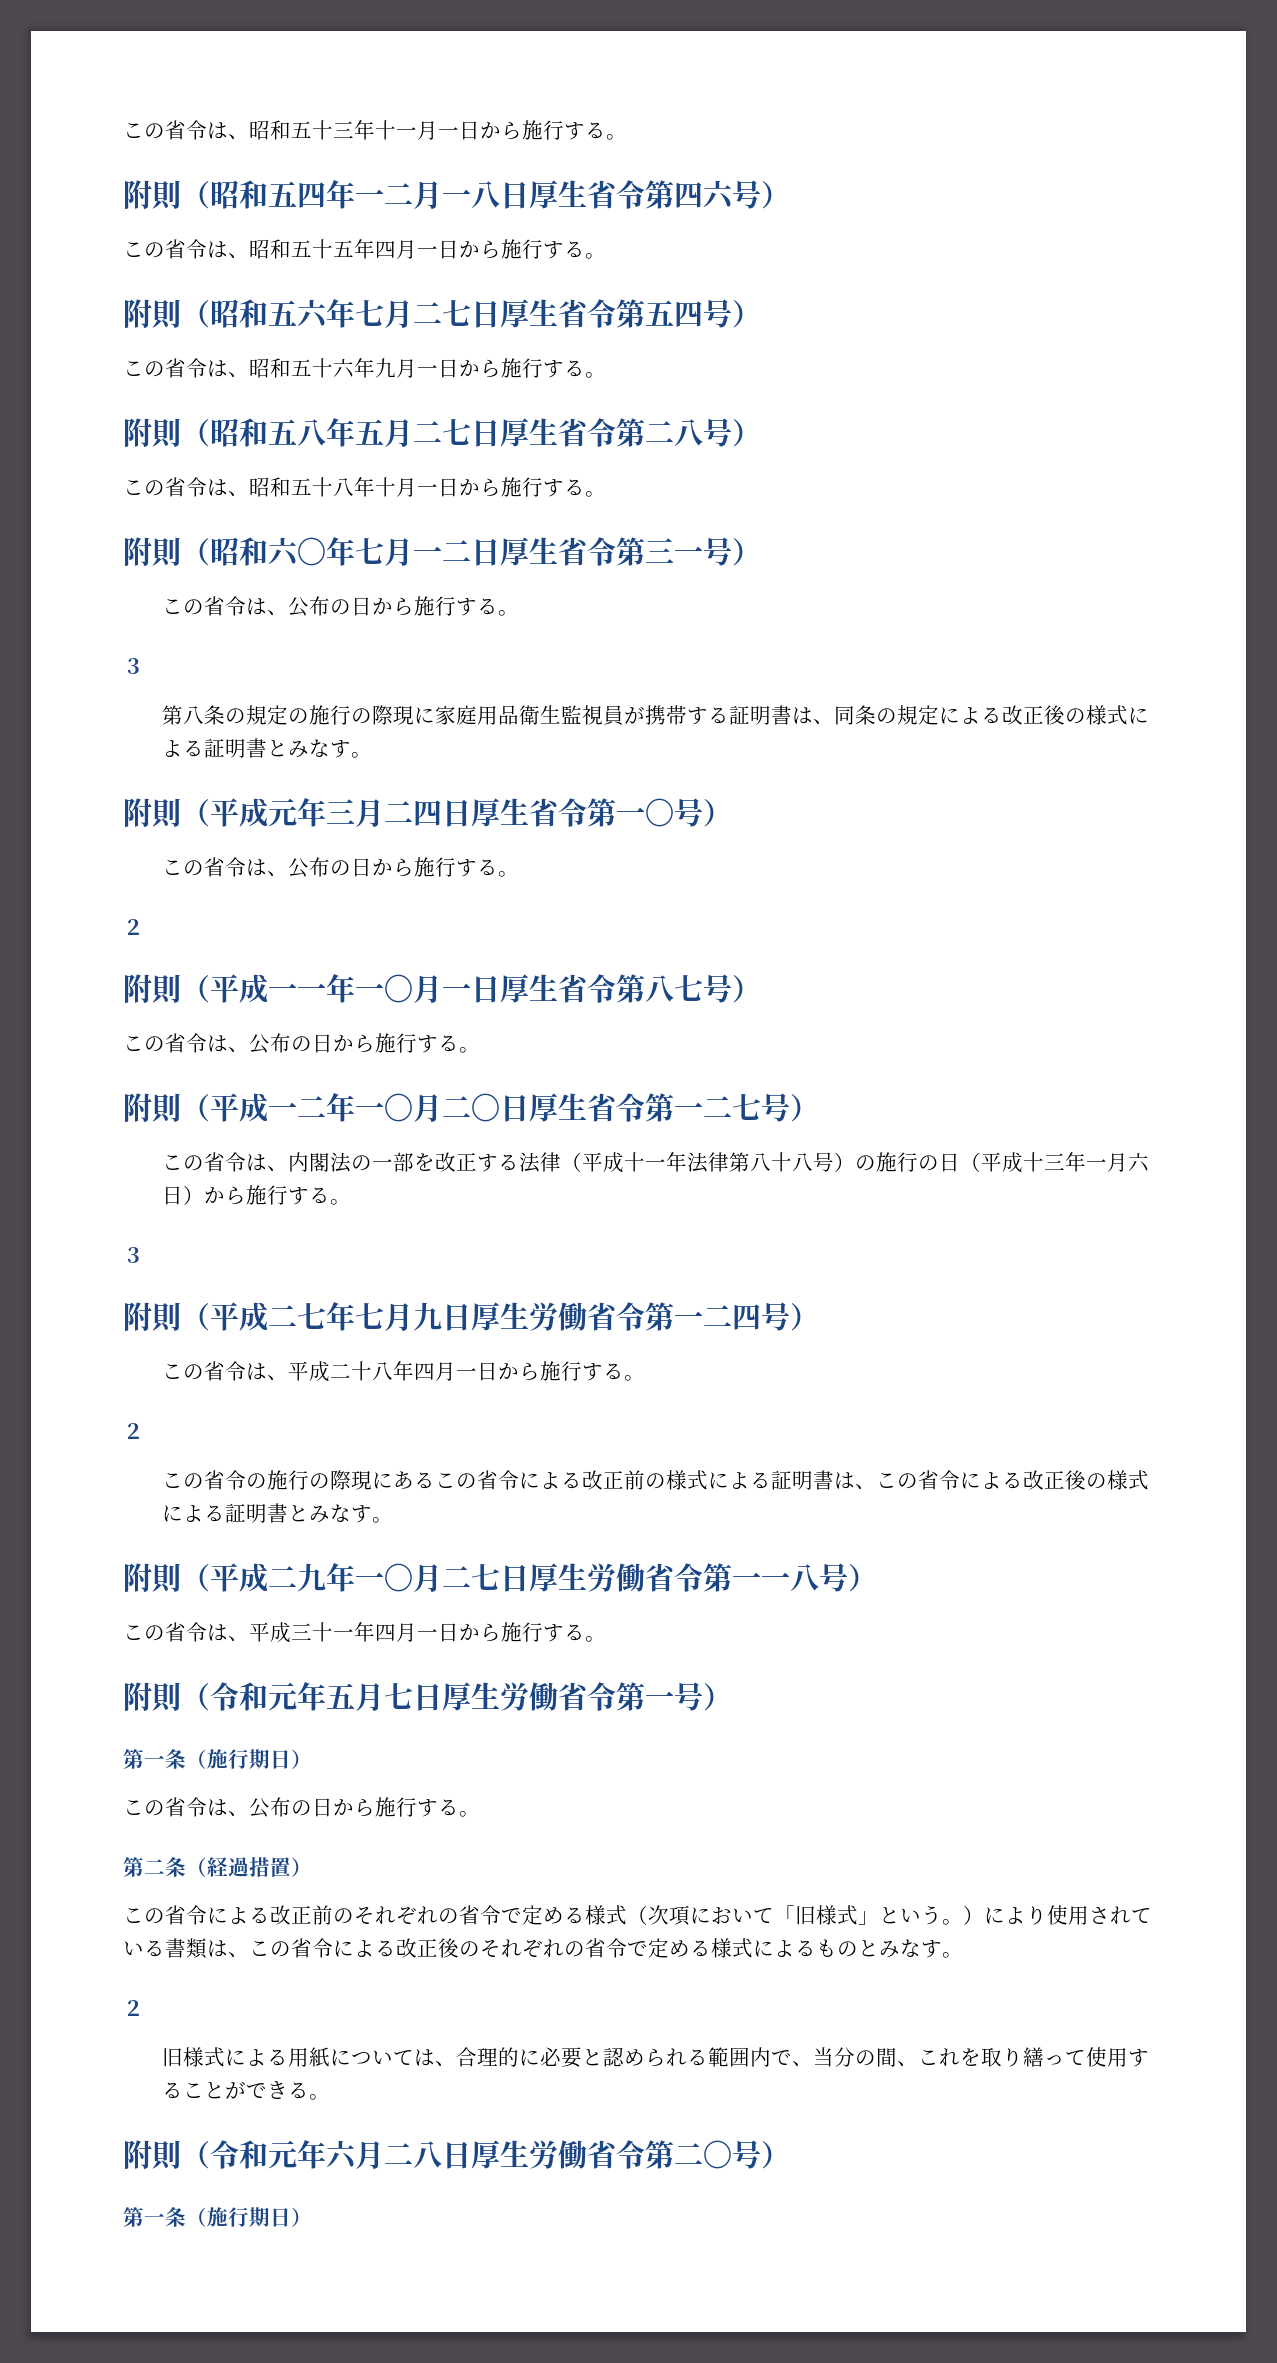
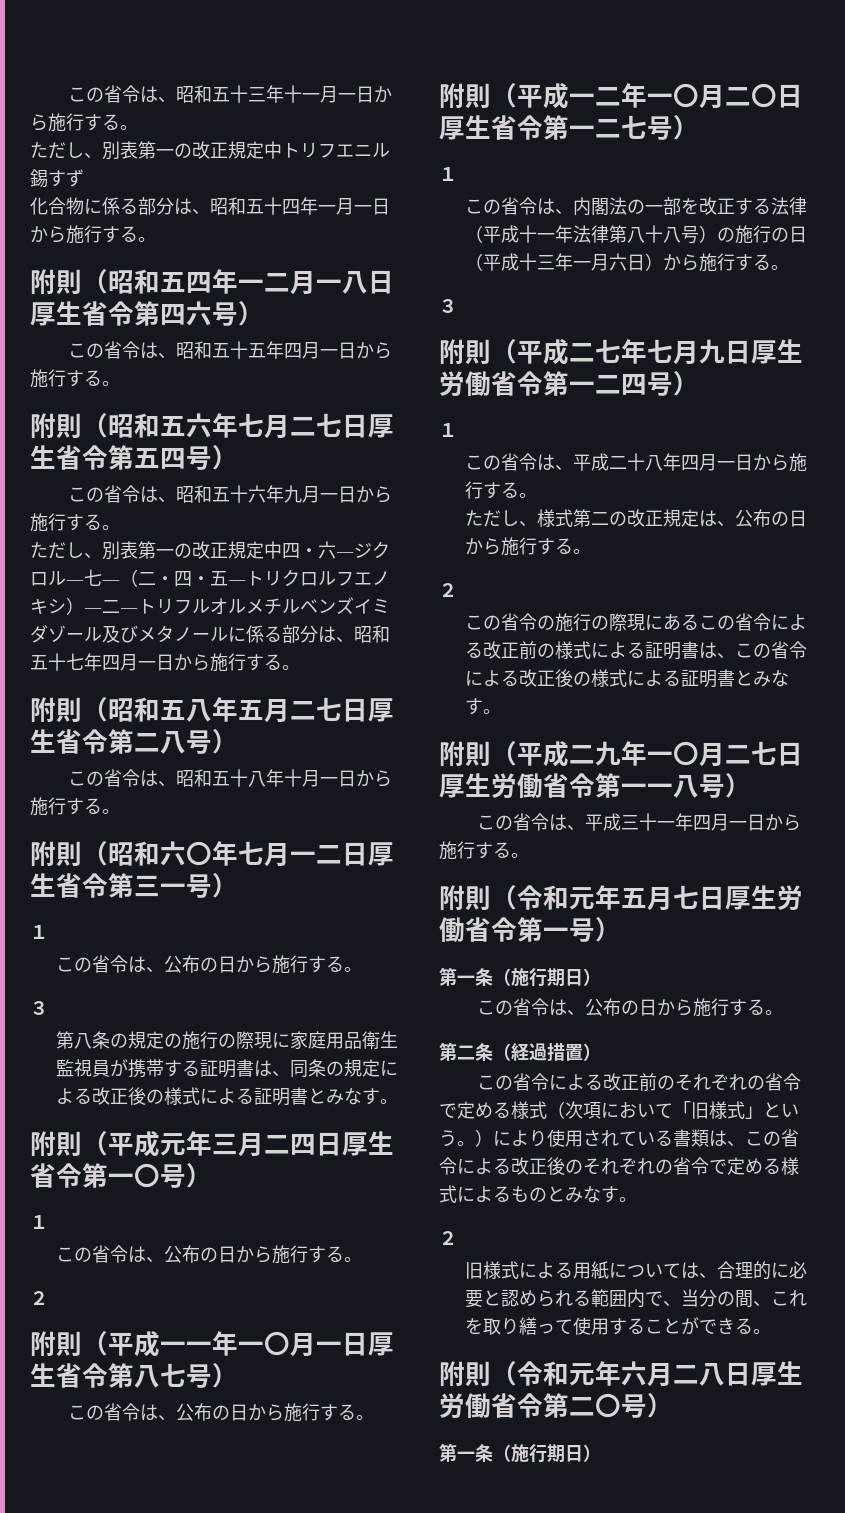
+ ただし、別表第一の改正規定中トリフエニル錫すず
+ 化合物に係る部分は、昭和五十四年一月一日から施行する。
+ ただし、別表第一の改正規定中四・六―ジクロル―七―（二・四・五―トリクロルフエノキシ）―二―トリフルオルメチルベンズイミダゾール及びメタノールに係る部分は、昭和五十七年四月一日から施行する。
  附則（昭和六〇年七月一二日厚生省令第三一号）
+ １
  附則（平成元年三月二四日厚生省令第一〇号）
+ １
  附則（平成一二年一〇月二〇日厚生省令第一二七号）
+ １
  附則（平成二七年七月九日厚生労働省令第一二四号）
+ １
+ ただし、様式第二の改正規定は、公布の日から施行する。

